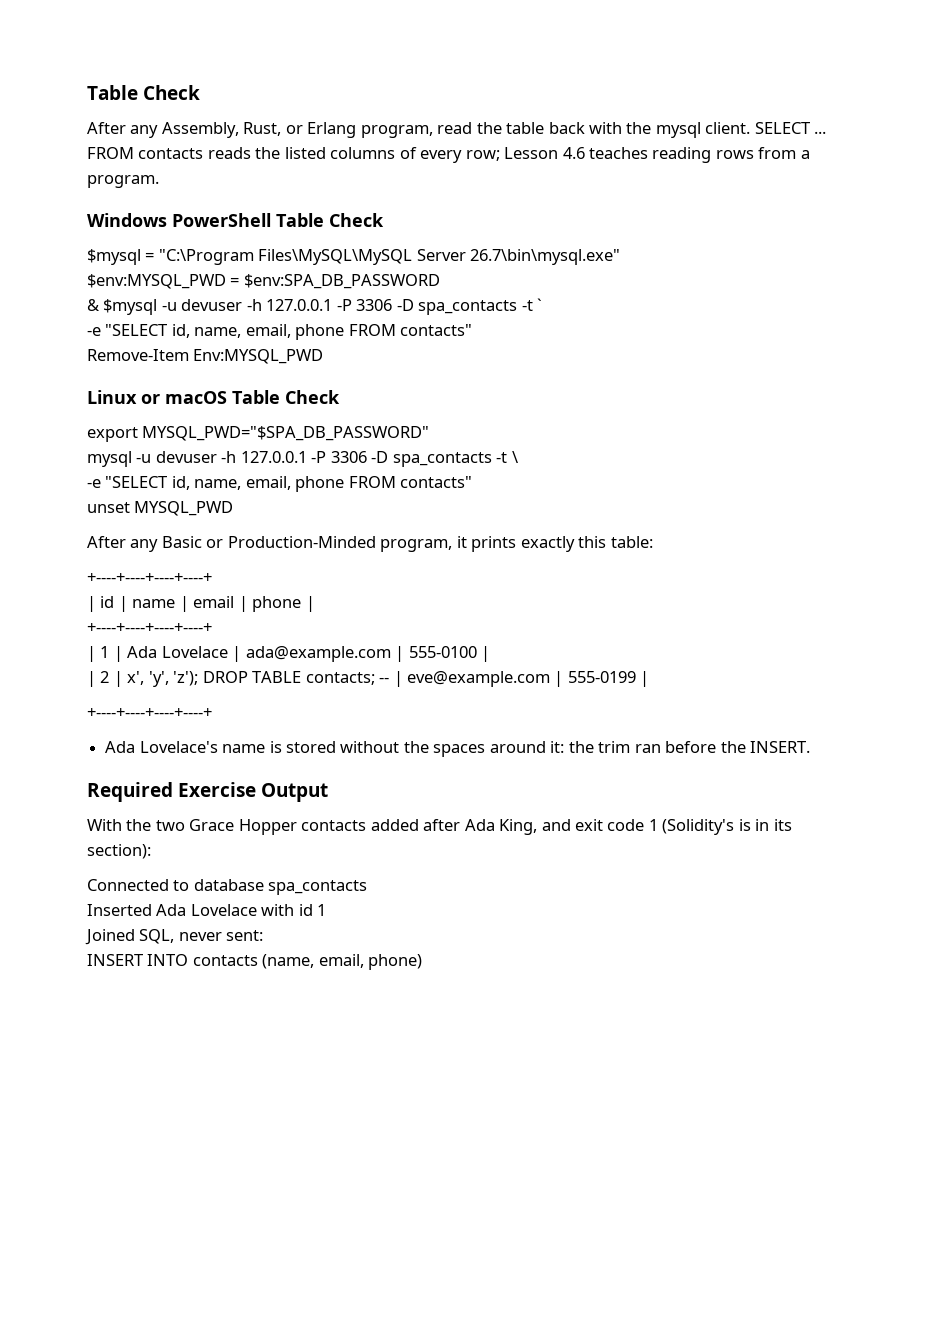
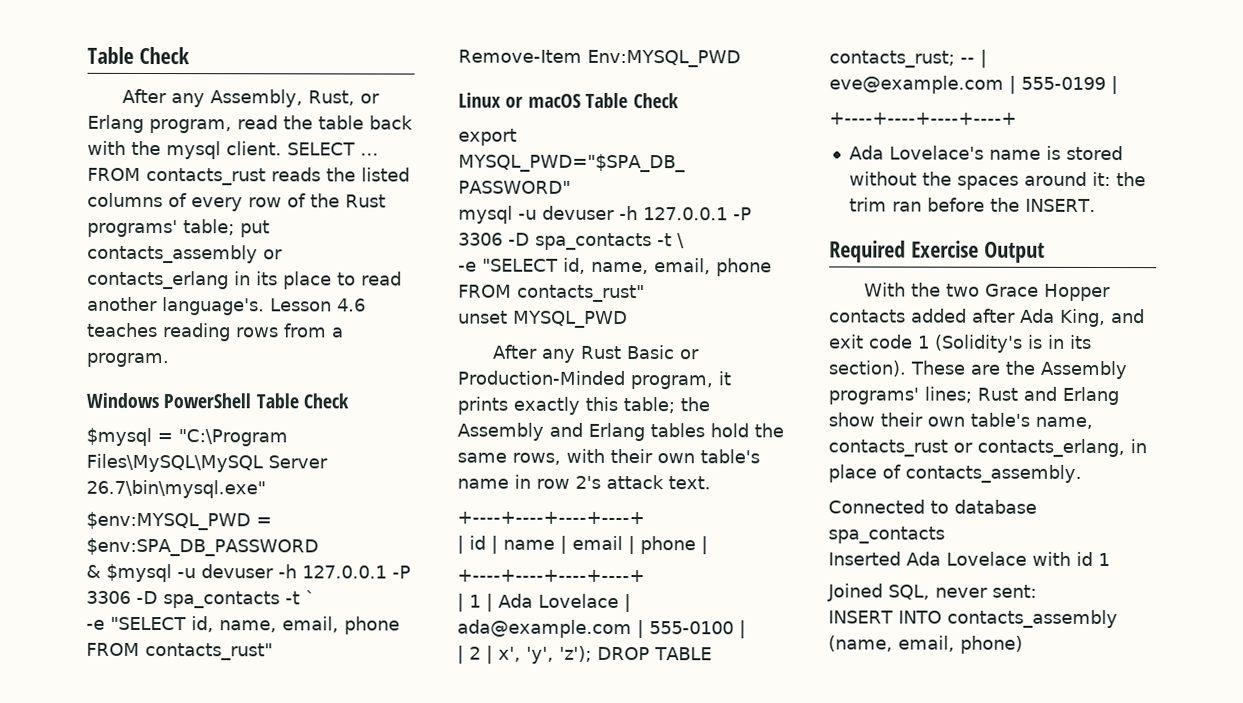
- FROM contacts reads the listed columns of every row; Lesson 4.6 teaches reading rows from a program.
+ FROM contacts_rust reads the listed columns of every row of the Rust programs' table; put contacts_assembly or contacts_erlang in its place to read another language's. Lesson 4.6 teaches reading rows from a program.
  & $mysql -u devuser -h 127.0.0.1 -P 3306 -D spa_contacts -t `
- -e "SELECT id, name, email, phone FROM contacts"
+ -e "SELECT id, name, email, phone FROM contacts_rust"
  mysql -u devuser -h 127.0.0.1 -P 3306 -D spa_contacts -t \
- -e "SELECT id, name, email, phone FROM contacts"
+ -e "SELECT id, name, email, phone FROM contacts_rust"
- After any Basic or Production-Minded program, it prints exactly this table:
+ After any Rust Basic or Production-Minded program, it prints exactly this table; the Assembly and Erlang tables hold the same rows, with their own table's name in row 2's attack text.
- | 2 | x', 'y', 'z'); DROP TABLE contacts; -- | eve@example.com | 555-0199 |
+ | 2 | x', 'y', 'z'); DROP TABLE contacts_rust; -- | eve@example.com | 555-0199 |
- With the two Grace Hopper contacts added after Ada King, and exit code 1 (Solidity's is in its section):
+ With the two Grace Hopper contacts added after Ada King, and exit code 1 (Solidity's is in its section). These are the Assembly programs' lines; Rust and Erlang show their own table's name, contacts_rust or contacts_erlang, in place of contacts_assembly.
- INSERT INTO contacts (name, email, phone)
+ INSERT INTO contacts_assembly (name, email, phone)

